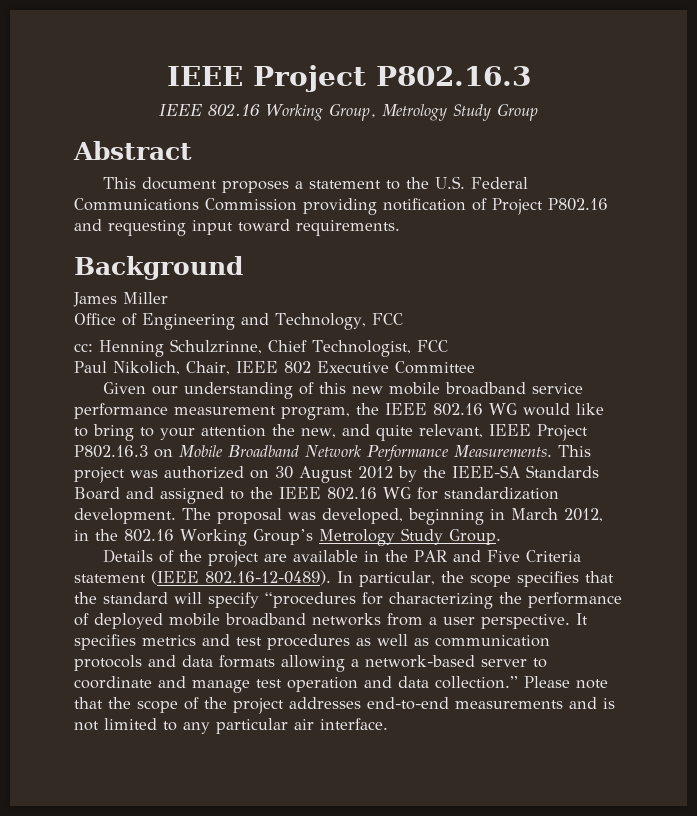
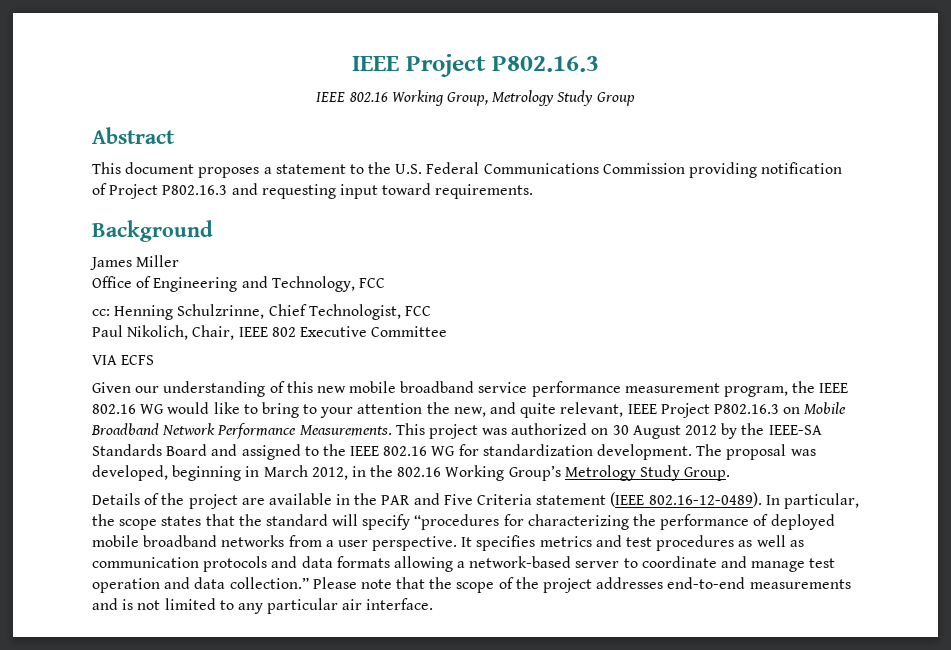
- This document proposes a statement to the U.S. Federal Communications Commission providing notification of Project P802.16 and requesting input toward requirements.
+ This document proposes a statement to the U.S. Federal Communications Commission providing notification of Project P802.16.3 and requesting input toward requirements.
+ VIA ECFS
- Details of the project are available in the PAR and Five Criteria statement (IEEE 802.16-12-0489). In particular, the scope specifies that the standard will specify “procedures for characterizing the performance of deployed mobile broadband networks from a user perspective.
+ Details of the project are available in the PAR and Five Criteria statement (IEEE 802.16-12-0489). In particular, the scope states that the standard will specify “procedures for characterizing the performance of deployed mobile broadband networks from a user perspective.

